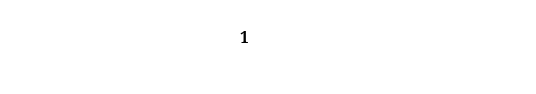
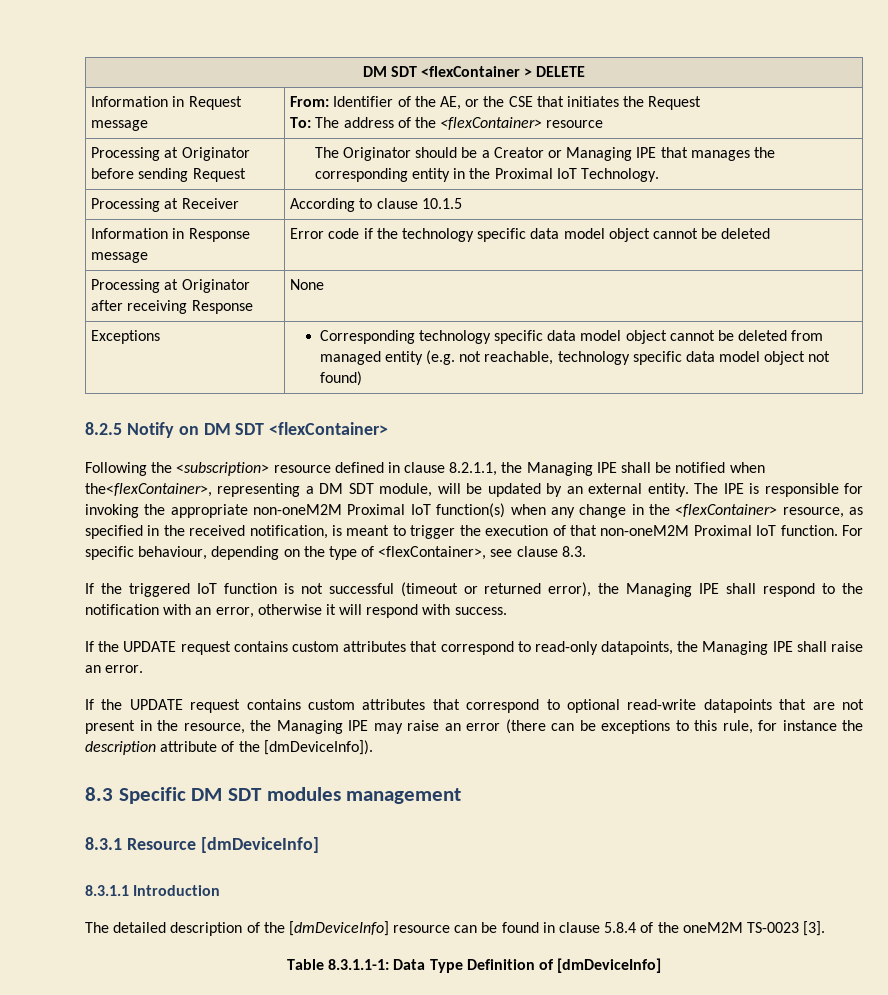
- 1
+ DM SDT <flexContainer > DELETE
+ Information in Request message | From: Identifier of the AE, or the CSE that initiates the Request
+ To: The address of the <flexContainer> resource
+ Processing at Originator before sending Request | The Originator should be a Creator or Managing IPE that manages the corresponding entity in the Proximal IoT Technology.
+ Processing at Receiver | According to clause 10.1.5
+ Information in Response message | Error code if the technology specific data model object cannot be deleted
+ Processing at Originator after receiving Response | None
+ Exceptions | Corresponding technology specific data model object cannot be deleted from managed entity (e.g. not reachable, technology specific data model object not found)
+ 8.2.5 Notify on DM SDT <flexContainer>
+ Following the <subscription> resource defined in clause 8.2.1.1, the Managing IPE shall be notified when the<flexContainer>, representing a DM SDT module, will be updated by an external entity. The IPE is responsible for invoking the appropriate non-oneM2M Proximal IoT function(s) when any change in the <flexContainer> resource, as specified in the received notification, is meant to trigger the execution of that non-oneM2M Proximal IoT function. For specific behaviour, depending on the type of <flexContainer>, see clause 8.3.
+ If the triggered IoT function is not successful (timeout or returned error), the Managing IPE shall respond to the notification with an error, otherwise it will respond with success.
+ If the UPDATE request contains custom attributes that correspond to read-only datapoints, the Managing IPE shall raise an error.
+ If the UPDATE request contains custom attributes that correspond to optional read-write datapoints that are not present in the resource, the Managing IPE may raise an error (there can be exceptions to this rule, for instance the description attribute of the [dmDeviceInfo]).
+ 8.3 Specific DM SDT modules management
+ 8.3.1 Resource [dmDeviceInfo]
+ 8.3.1.1 Introduction
+ The detailed description of the [dmDeviceInfo] resource can be found in clause 5.8.4 of the oneM2M TS-0023 [3].
+ Table 8.3.1.1-1: Data Type Definition of [dmDeviceInfo]

